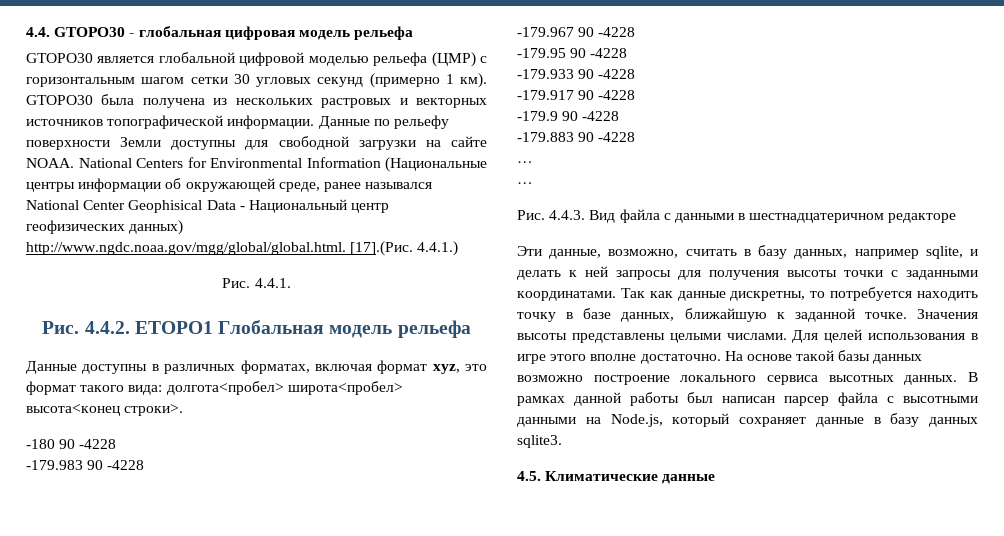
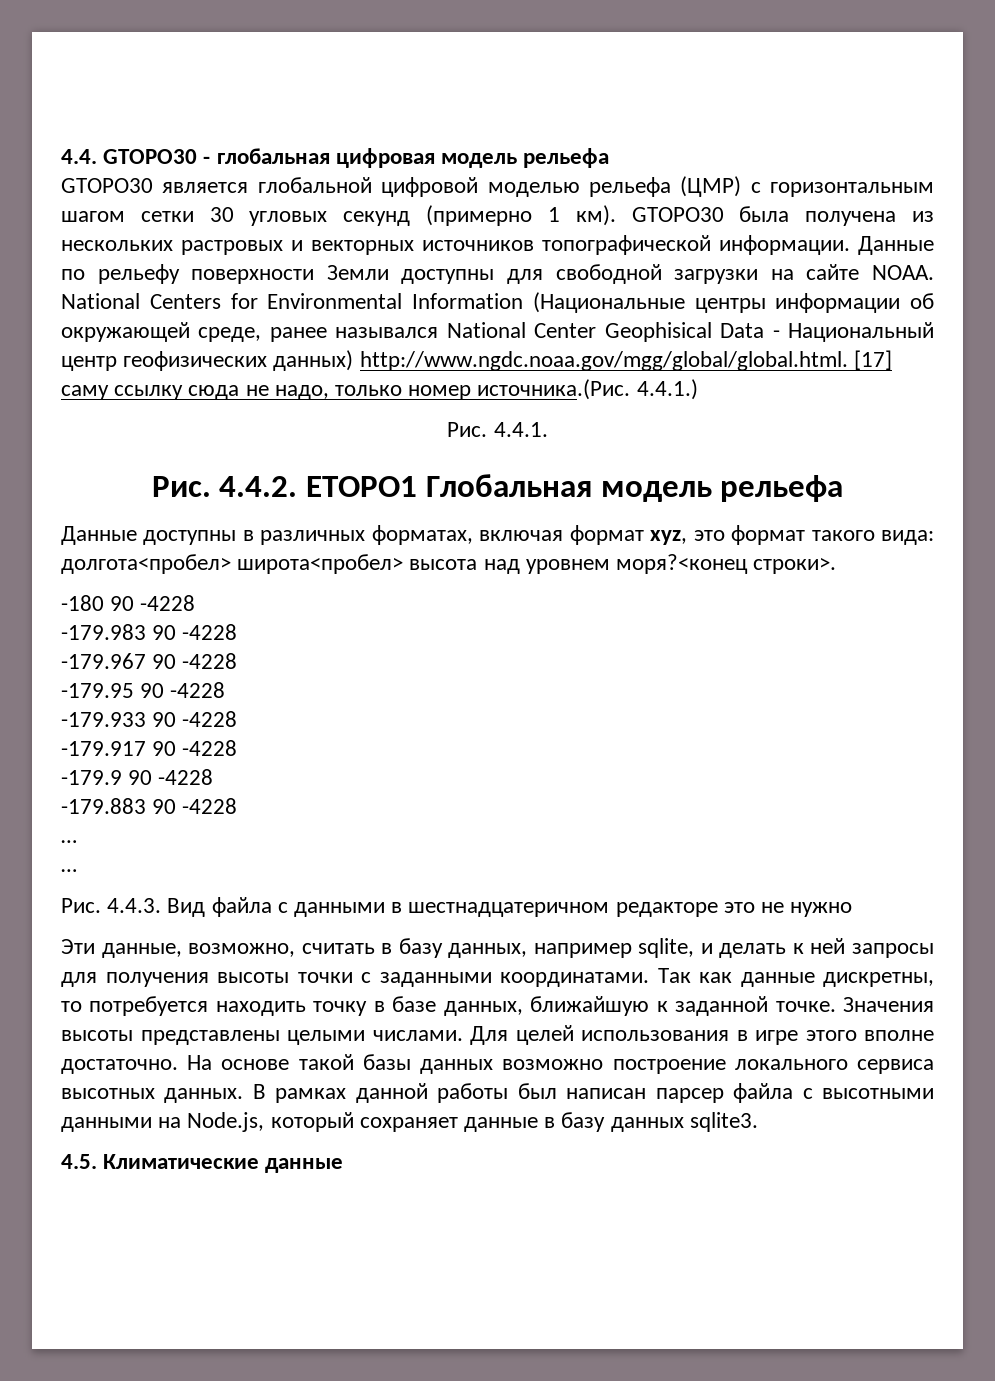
- National Centers for Environmental Information (Национальные центры информации об окружающей среде, ранее назывался National Center Geophisical Data - Национальный центр геофизических данных) http://www.ngdc.noaa.gov/mgg/global/global.html. [17].(Рис. 4.4.1.)
+ National Centers for Environmental Information (Национальные центры информации об окружающей среде, ранее назывался National Center Geophisical Data - Национальный центр геофизических данных) http://www.ngdc.noaa.gov/mgg/global/global.html. [17] саму ссылку сюда не надо, только номер источника.(Рис. 4.4.1.)
- Данные доступны в различных форматах, включая формат xyz, это формат такого вида: долгота<пробел> широта<пробел> высота<конец строки>.
+ Данные доступны в различных форматах, включая формат xyz, это формат такого вида: долгота<пробел> широта<пробел> высота над уровнем моря?<конец строки>.
- Рис. 4.4.3. Вид файла с данными в шестнадцатеричном редакторе
+ Рис. 4.4.3. Вид файла с данными в шестнадцатеричном редакторе это не нужно

